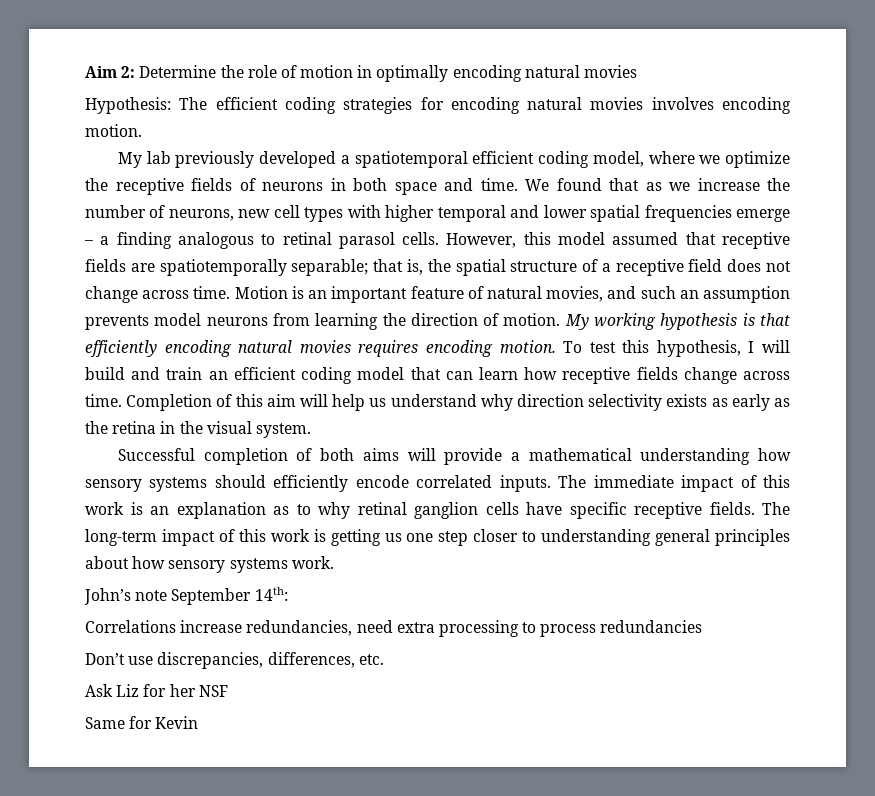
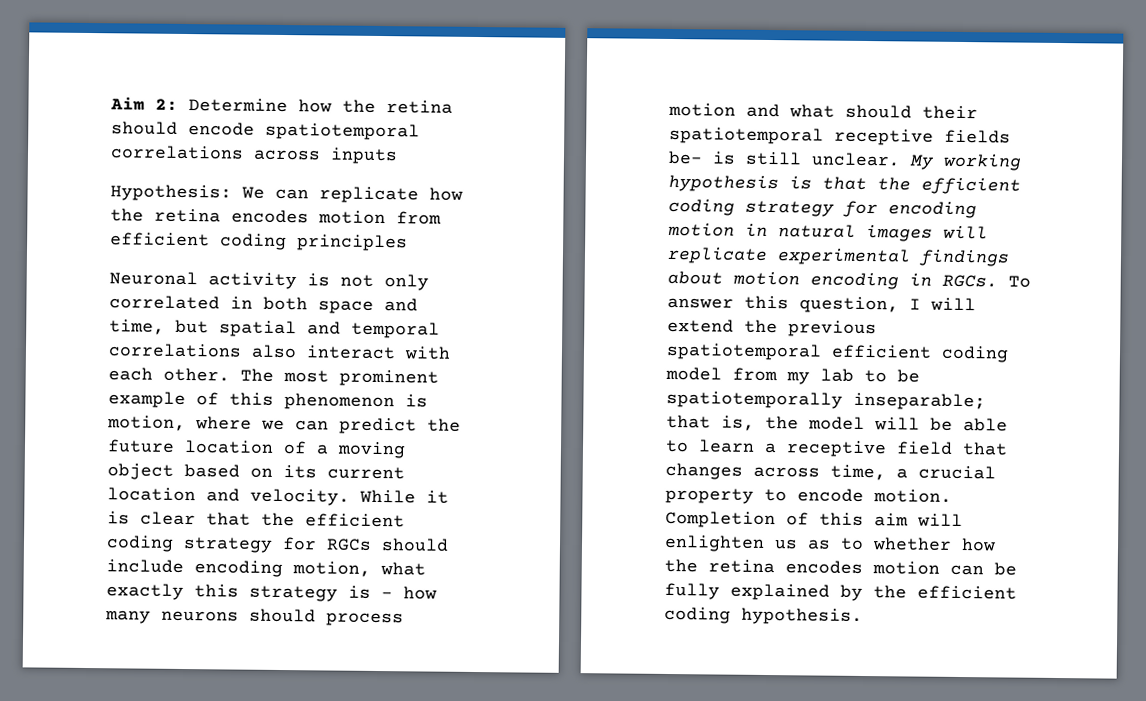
- Aim 2: Determine the role of motion in optimally encoding natural movies
- Hypothesis: The efficient coding strategies for encoding natural movies involves encoding motion.
- My lab previously developed a spatiotemporal efficient coding model, where we optimize the receptive fields of neurons in both space and time. We found that as we increase the number of neurons, new cell types with higher temporal and lower spatial frequencies emerge – a finding analogous to retinal parasol cells. However, this model assumed that receptive fields are spatiotemporally separable; that is, the spatial structure of a receptive field does not change across time. Motion is an important feature of natural movies, and such an assumption prevents model neurons from learning the direction of motion.
+ Aim 2: Determine how the retina should encode spatiotemporal correlations across inputs
+ Hypothesis: We can replicate how the retina encodes motion from efficient coding principles
+ Neuronal activity is not only correlated in both space and time, but spatial and temporal correlations also interact with each other. The most prominent example of this phenomenon is motion, where we can predict the future location of a moving object based on its current location and velocity. While it is clear that the efficient coding strategy for RGCs should include encoding motion, what exactly this strategy is – how many neurons should process motion and what should their spatiotemporal receptive fields be– is still unclear.
- My working hypothesis is that efficiently encoding natural movies requires encoding motion. To test this hypothesis, I will build and train an efficient coding model that can learn how receptive fields change across time.
+ My working hypothesis is that the efficient coding strategy for encoding motion in natural images will replicate experimental findings about motion encoding in RGCs. To answer this question, I will extend the previous spatiotemporal efficient coding model from my lab to be spatiotemporally inseparable; that is, the model will be able to learn a receptive field that changes across time, a crucial property to encode motion.
- Completion of this aim will help us understand why direction selectivity exists as early as the retina in the visual system.
- Successful completion of both aims will provide a mathematical understanding how sensory systems should efficiently encode correlated inputs. The immediate impact of this work is an explanation as to why retinal ganglion cells have specific receptive fields. The long-term impact of this work is getting us one step closer to understanding general principles about how sensory systems work.
- John’s note September 14th:
- Correlations increase redundancies, need extra processing to process redundancies
- Don’t use discrepancies, differences, etc.
- Ask Liz for her NSF
- Same for Kevin
+ Completion of this aim will enlighten us as to whether how the retina encodes motion can be fully explained by the efficient coding hypothesis.

